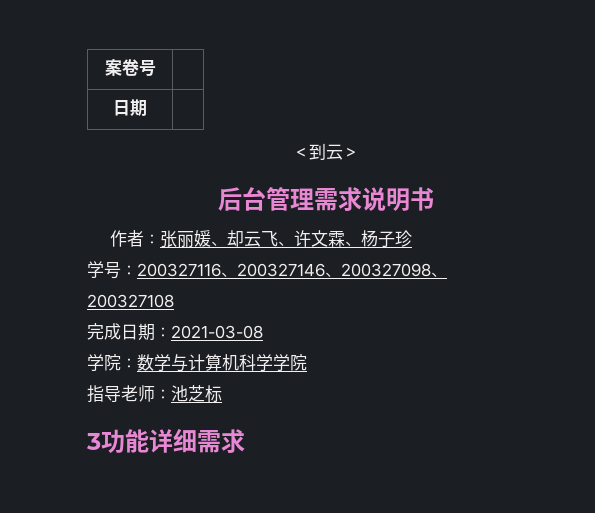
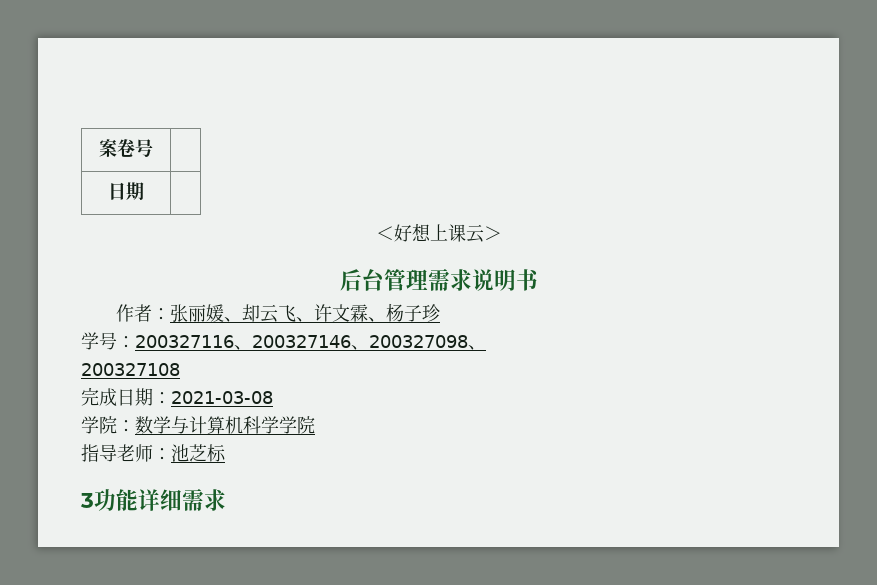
- ＜到云＞
+ ＜好想上课云＞

